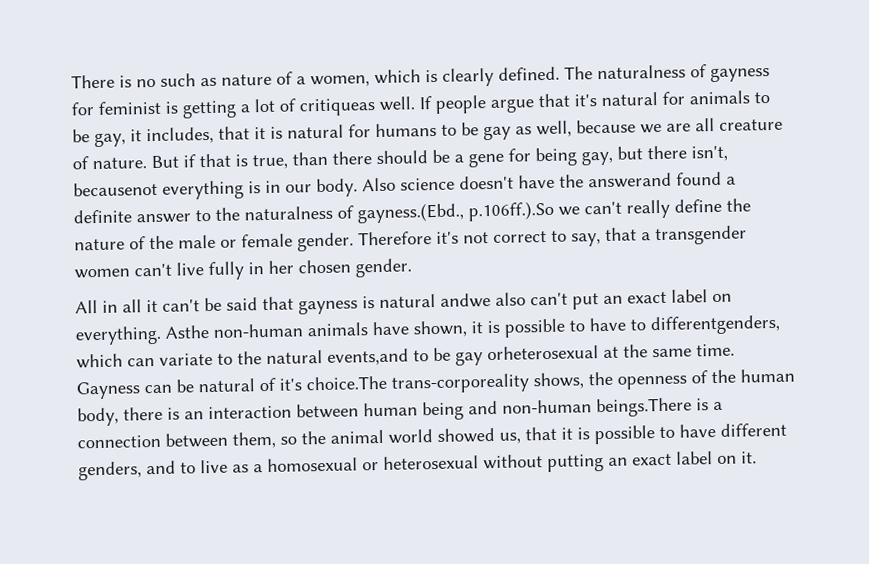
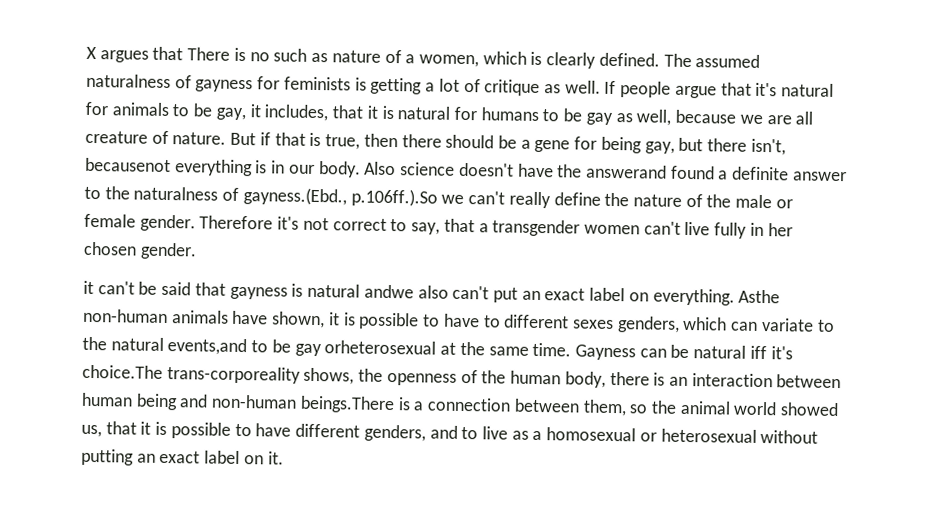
- There is no such as nature of a women, which is clearly defined.
+ X argues that There is no such as nature of a women, which is clearly defined.
- The naturalness of gayness for feminist is getting a lot of critiqueas well.
+ The assumed naturalness of gayness for feminists is getting a lot of critique as well.
- But if that is true, than there should be a gene for being gay, but there isn't, becausenot everything is in our body.
+ But if that is true, then there should be a gene for being gay, but there isn't, becausenot everything is in our body.
- All in all it can't be said that gayness is natural andwe also can't put an exact label on everything.
+ it can't be said that gayness is natural andwe also can't put an exact label on everything.
- Asthe non-human animals have shown, it is possible to have to differentgenders, which can variate to the natural events,and to be gay orheterosexual at the same time.
+ Asthe non-human animals have shown, it is possible to have to different sexes genders, which can variate to the natural events,and to be gay orheterosexual at the same time.
- Gayness can be natural of it's choice.The trans-corporeality shows, the openness of the human body, there is an interaction between human being and non-human beings.There is a connection between them, so the animal world showed us, that it is possible to have different genders, and to live as a homosexual or heterosexual without putting an exact label on it.
+ Gayness can be natural iff it's choice.The trans-corporeality shows, the openness of the human body, there is an interaction between human being and non-human beings.There is a connection between them, so the animal world showed us, that it is possible to have different genders, and to live as a homosexual or heterosexual without putting an exact label on it.

